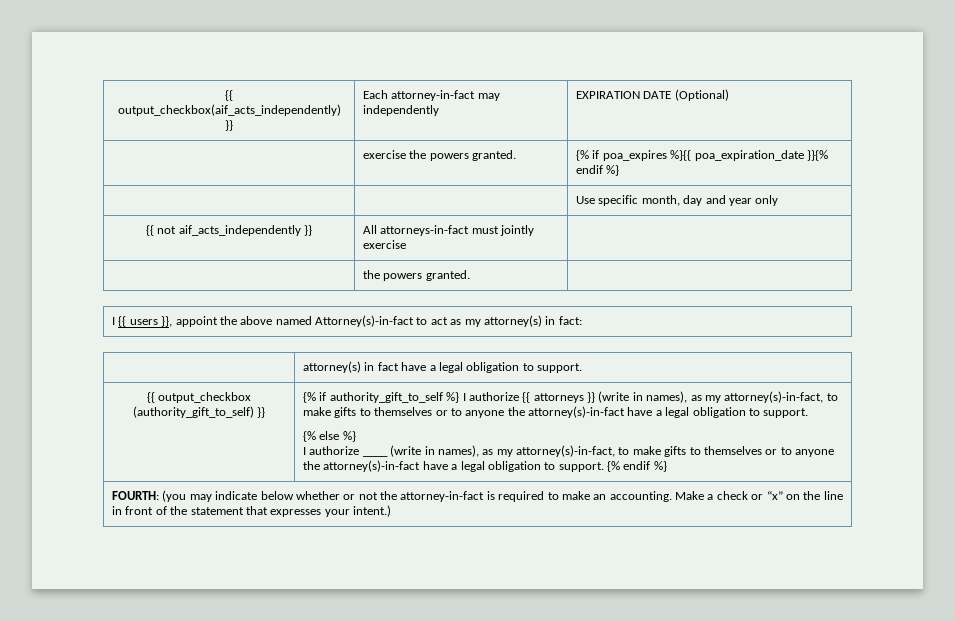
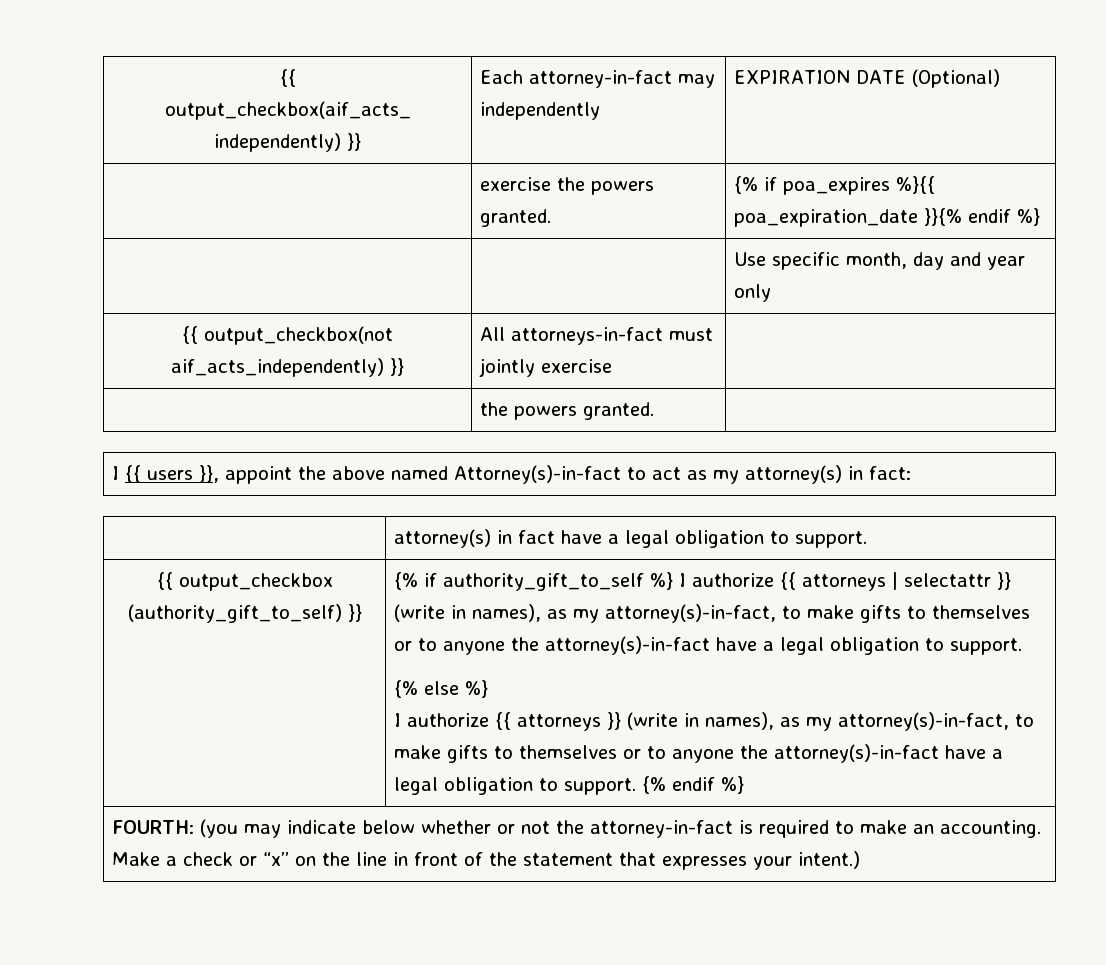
- {{ not aif_acts_independently }} | All attorneys-in-fact must jointly exercise |
+ {{ output_checkbox(not aif_acts_independently) }} | All attorneys-in-fact must jointly exercise |
- {% if authority_gift_to_self %} I authorize {{ attorneys }} (write in names), as my attorney(s)-in-fact, to make gifts to themselves or to anyone the attorney(s)-in-fact have a legal obligation to support.
+ {% if authority_gift_to_self %} I authorize {{ attorneys | selectattr }} (write in names), as my attorney(s)-in-fact, to make gifts to themselves or to anyone the attorney(s)-in-fact have a legal obligation to support.
- I authorize ____ (write in names), as my attorney(s)-in-fact, to make gifts to themselves or to anyone the attorney(s)-in-fact have a legal obligation to support.
+ I authorize {{ attorneys }} (write in names), as my attorney(s)-in-fact, to make gifts to themselves or to anyone the attorney(s)-in-fact have a legal obligation to support.

